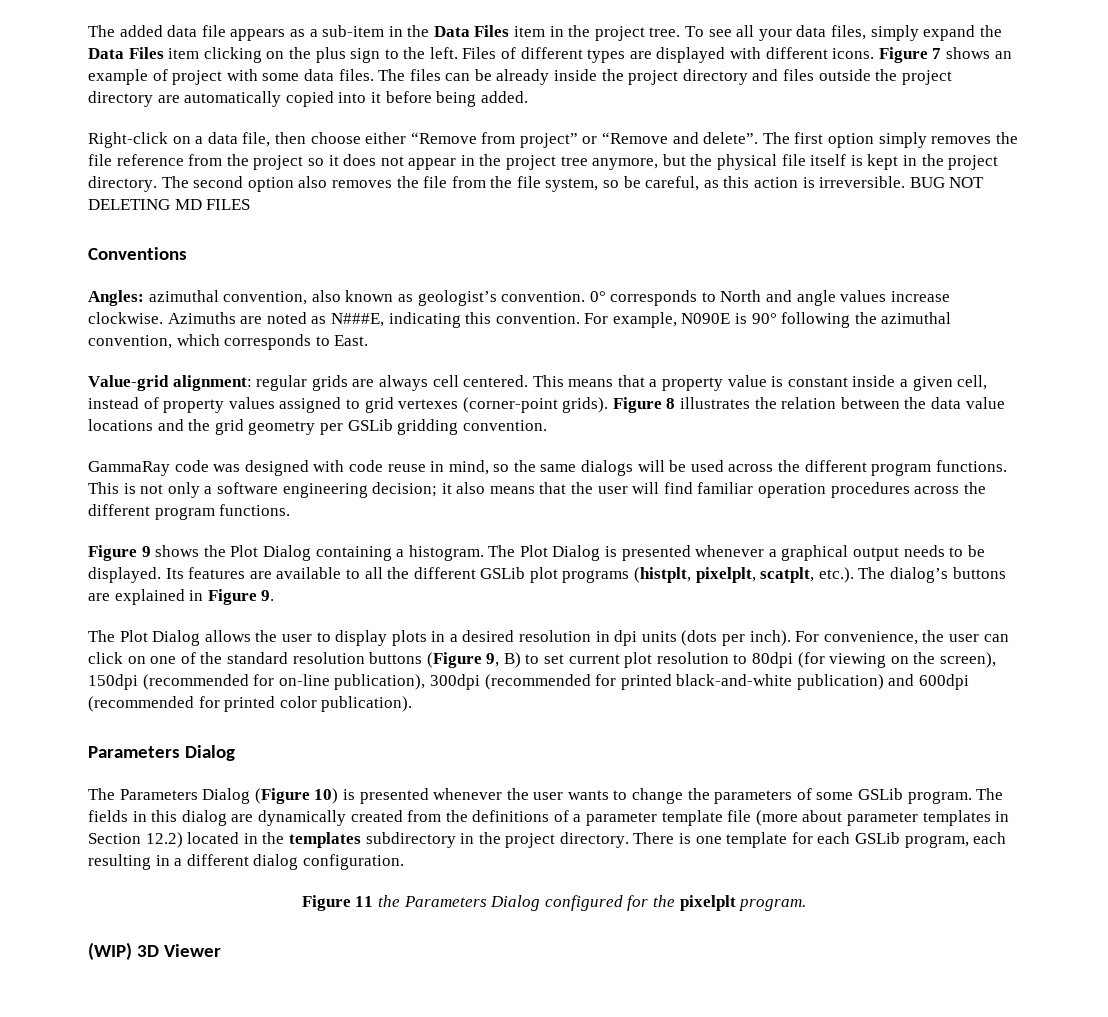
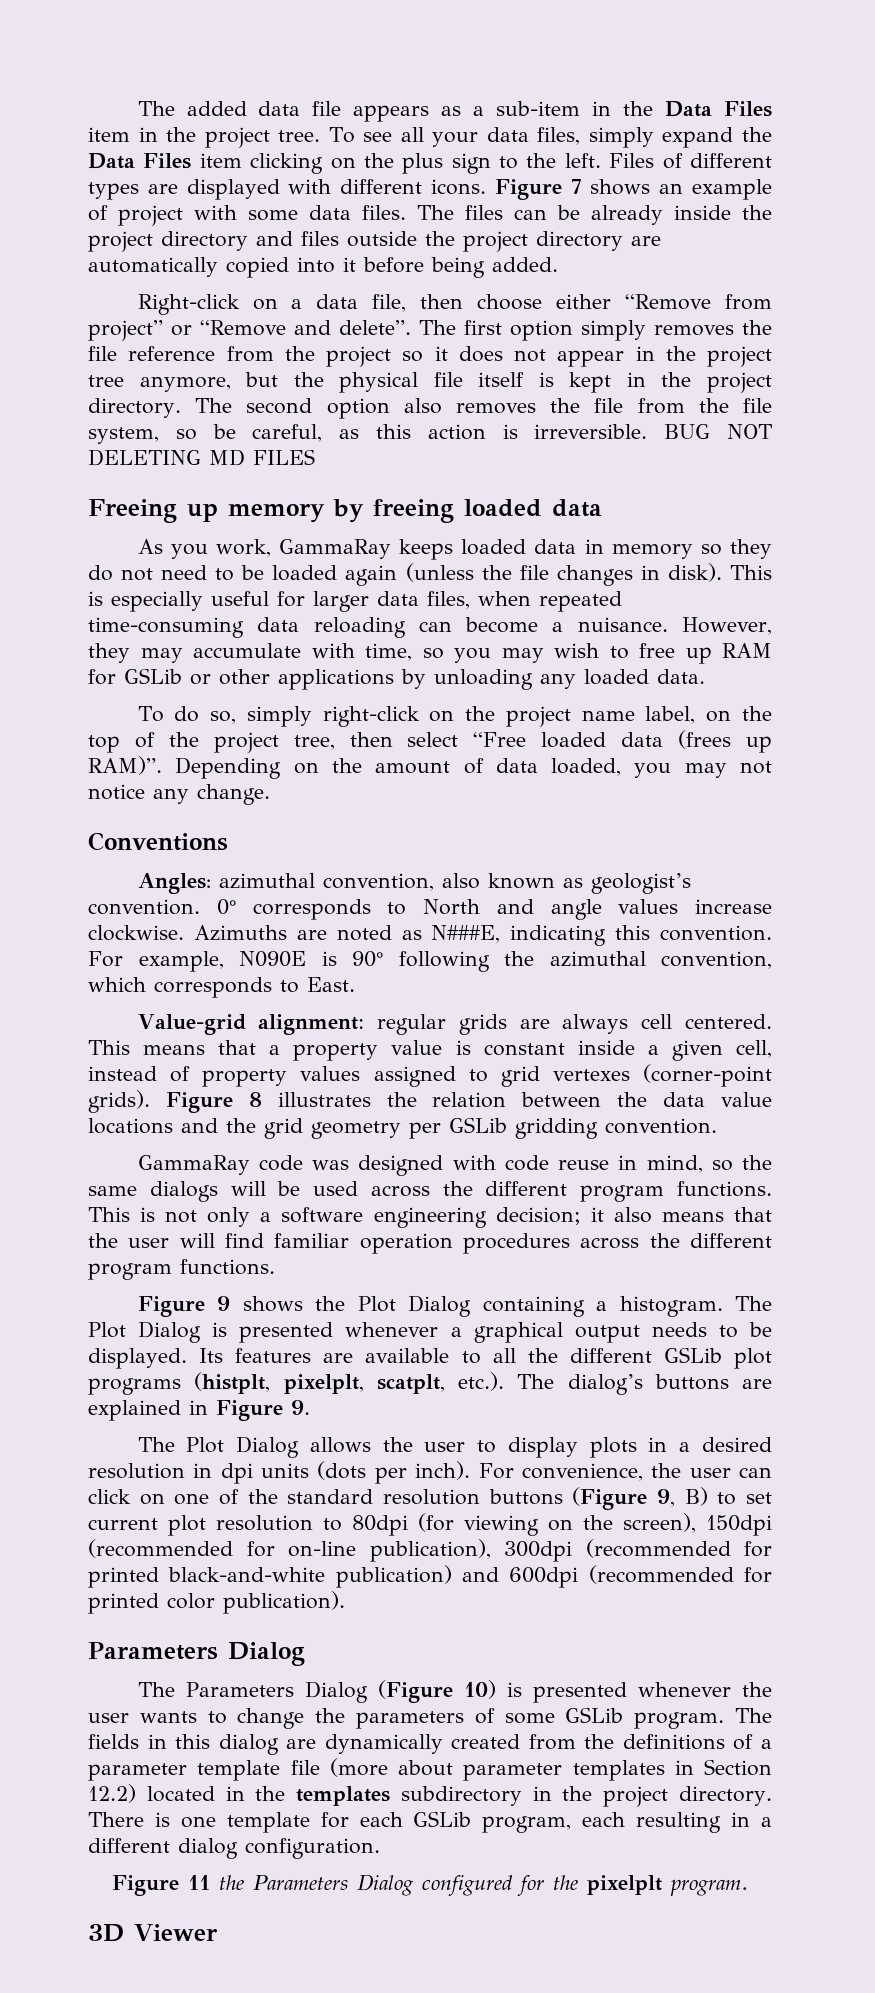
+ Freeing up memory by freeing loaded data
+ As you work, GammaRay keeps loaded data in memory so they do not need to be loaded again (unless the file changes in disk). This is especially useful for larger data files, when repeated time-consuming data reloading can become a nuisance. However, they may accumulate with time, so you may wish to free up RAM for GSLib or other applications by unloading any loaded data.
+ To do so, simply right-click on the project name label, on the top of the project tree, then select “Free loaded data (frees up RAM)”. Depending on the amount of data loaded, you may not notice any change.
- (WIP) 3D Viewer
+ 3D Viewer

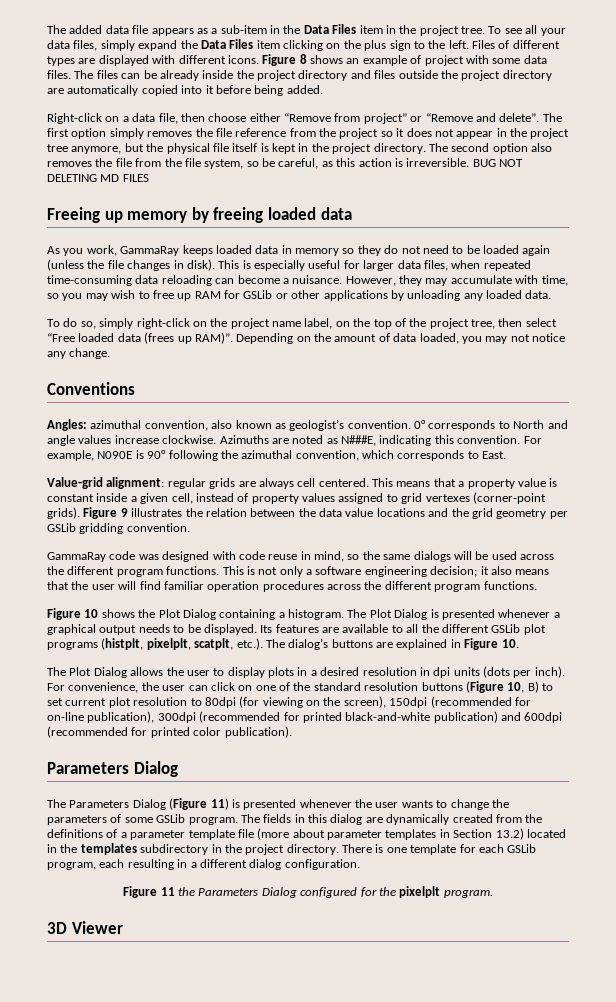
- Figure 7 shows an example of project with some data files.
+ Figure 8 shows an example of project with some data files.
- Figure 8 illustrates the relation between the data value locations and the grid geometry per GSLib gridding convention.
+ Figure 9 illustrates the relation between the data value locations and the grid geometry per GSLib gridding convention.
- Figure 9 shows the Plot Dialog containing a histogram.
+ Figure 10 shows the Plot Dialog containing a histogram.
- Its features are available to all the different GSLib plot programs (histplt, pixelplt, scatplt, etc.). The dialog’s buttons are explained in Figure 9.
+ Its features are available to all the different GSLib plot programs (histplt, pixelplt, scatplt, etc.). The dialog’s buttons are explained in Figure 10.
- For convenience, the user can click on one of the standard resolution buttons (Figure 9, B) to set current plot resolution to 80dpi (for viewing on the screen), 150dpi (recommended for on-line publication), 300dpi (recommended for printed black-and-white publication) and 600dpi (recommended for printed color publication).
+ For convenience, the user can click on one of the standard resolution buttons (Figure 10, B) to set current plot resolution to 80dpi (for viewing on the screen), 150dpi (recommended for on-line publication), 300dpi (recommended for printed black-and-white publication) and 600dpi (recommended for printed color publication).
- The Parameters Dialog (Figure 10) is presented whenever the user wants to change the parameters of some GSLib program.
+ The Parameters Dialog (Figure 11) is presented whenever the user wants to change the parameters of some GSLib program.
- The fields in this dialog are dynamically created from the definitions of a parameter template file (more about parameter templates in Section 12.2) located in the templates subdirectory in the project directory.
+ The fields in this dialog are dynamically created from the definitions of a parameter template file (more about parameter templates in Section 13.2) located in the templates subdirectory in the project directory.

